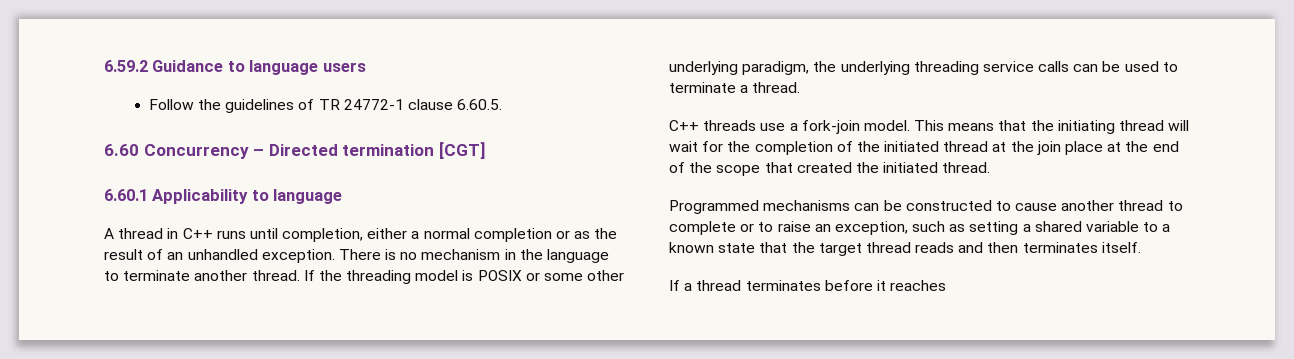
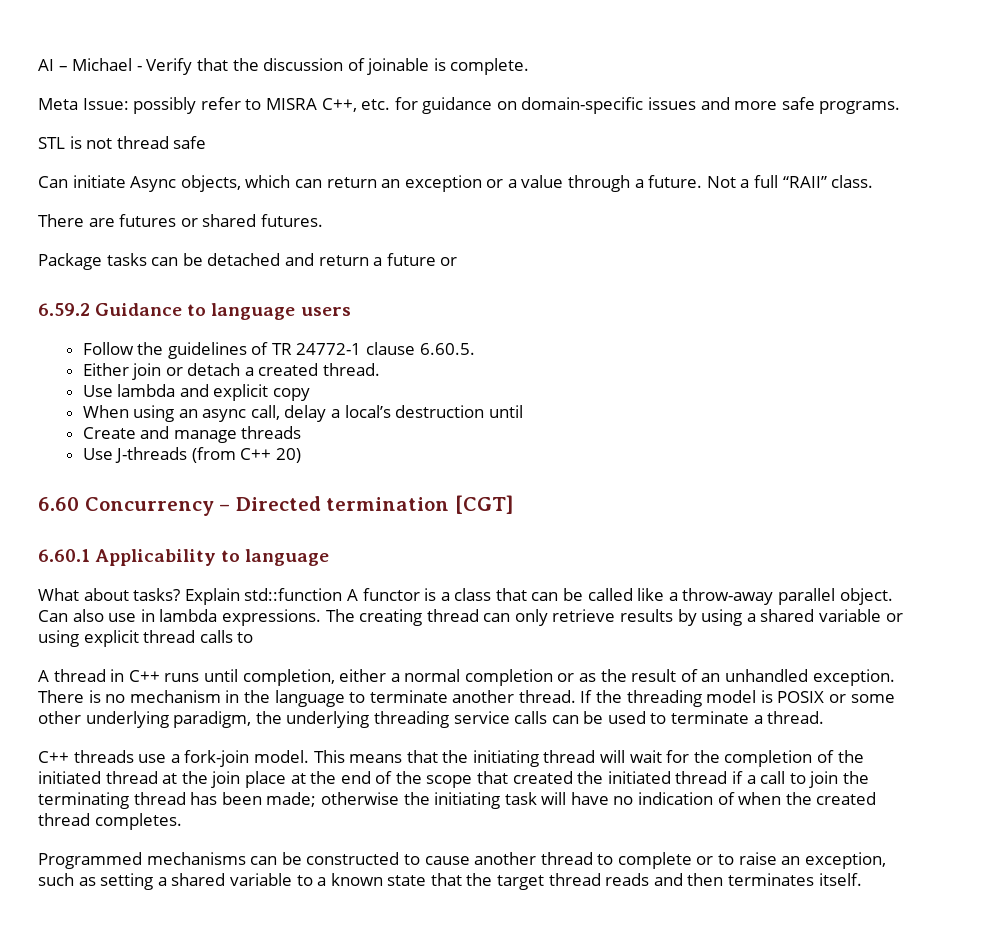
+ AI – Michael - Verify that the discussion of joinable is complete.
+ Meta Issue: possibly refer to MISRA C++, etc. for guidance on domain-specific issues and more safe programs.
+ STL is not thread safe
+ Can initiate Async objects, which can return an exception or a value through a future. Not a full “RAII” class.
+ There are futures or shared futures.
+ Package tasks can be detached and return a future or
+ Either join or detach a created thread.
+ Use lambda and explicit copy
+ When using an async call, delay a local’s destruction until
+ Create and manage threads
+ Use J-threads (from C++ 20)
+ What about tasks? Explain std::function A functor is a class that can be called like a throw-away parallel object. Can also use in lambda expressions. The creating thread can only retrieve results by using a shared variable or using explicit thread calls to
- This means that the initiating thread will wait for the completion of the initiated thread at the join place at the end of the scope that created the initiated thread.
+ This means that the initiating thread will wait for the completion of the initiated thread at the join place at the end of the scope that created the initiated thread if a call to join the terminating thread has been made; otherwise the initiating task will have no indication of when the created thread completes.
- If a thread terminates before it reaches

